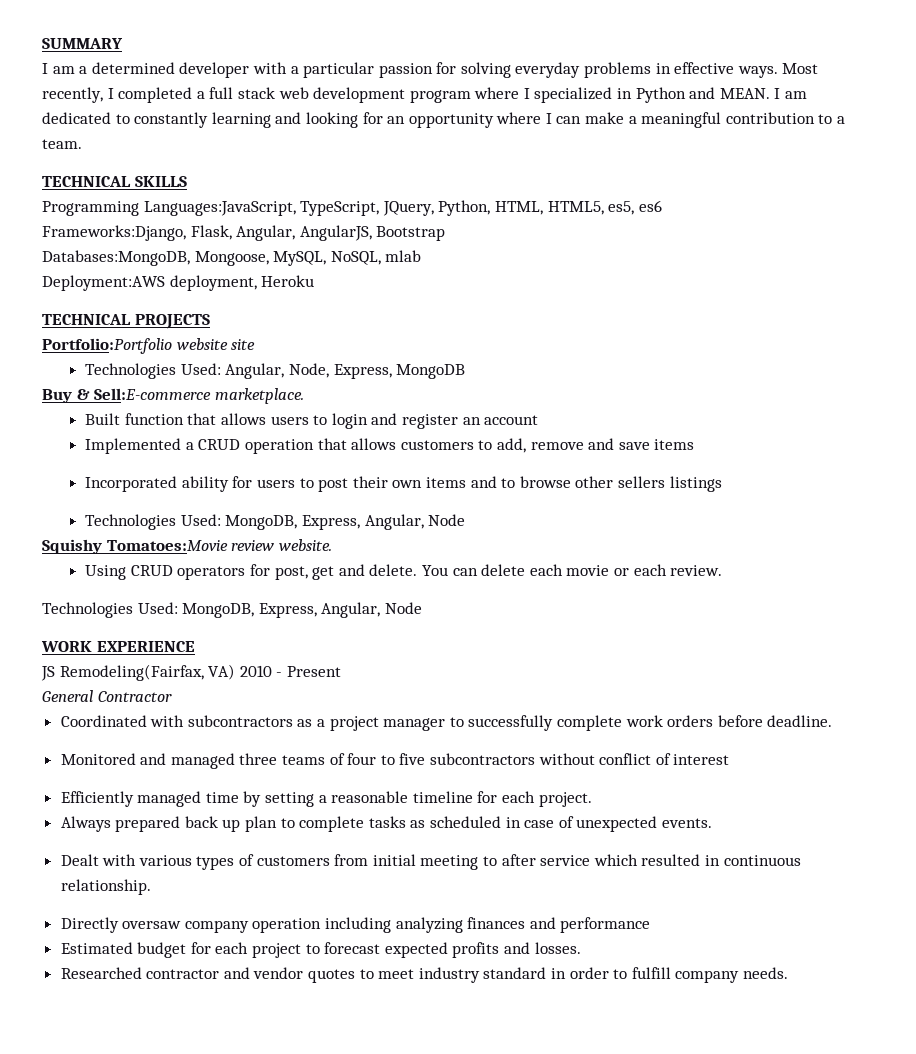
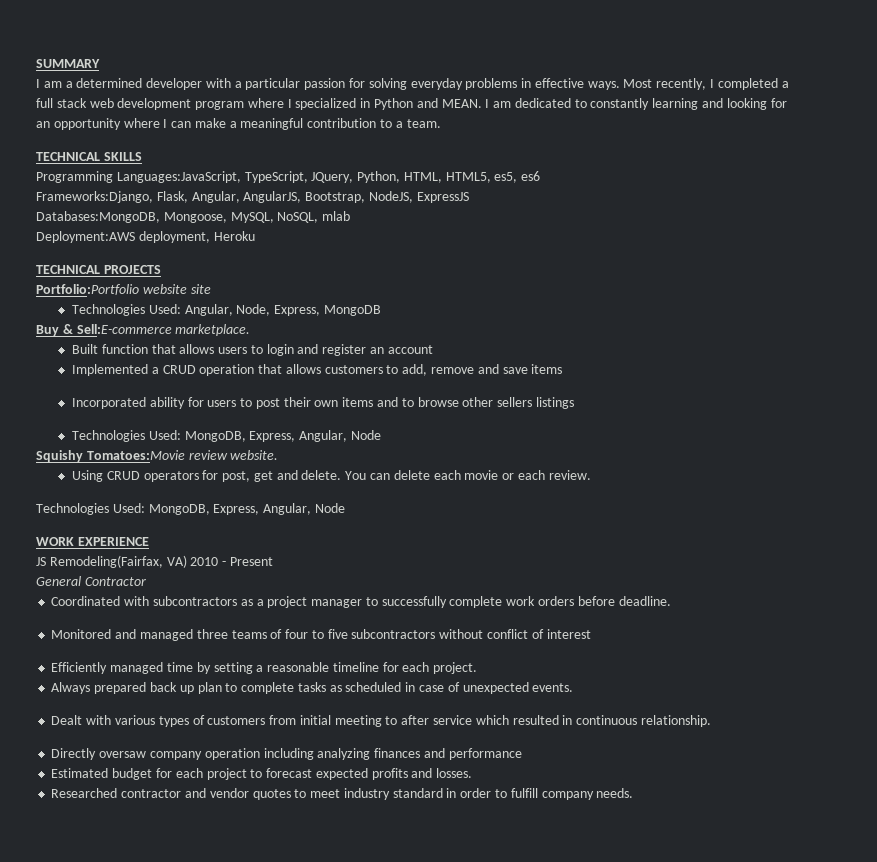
- Frameworks:Django, Flask, Angular, AngularJS, Bootstrap
+ Frameworks:Django, Flask, Angular, AngularJS, Bootstrap, NodeJS, ExpressJS

